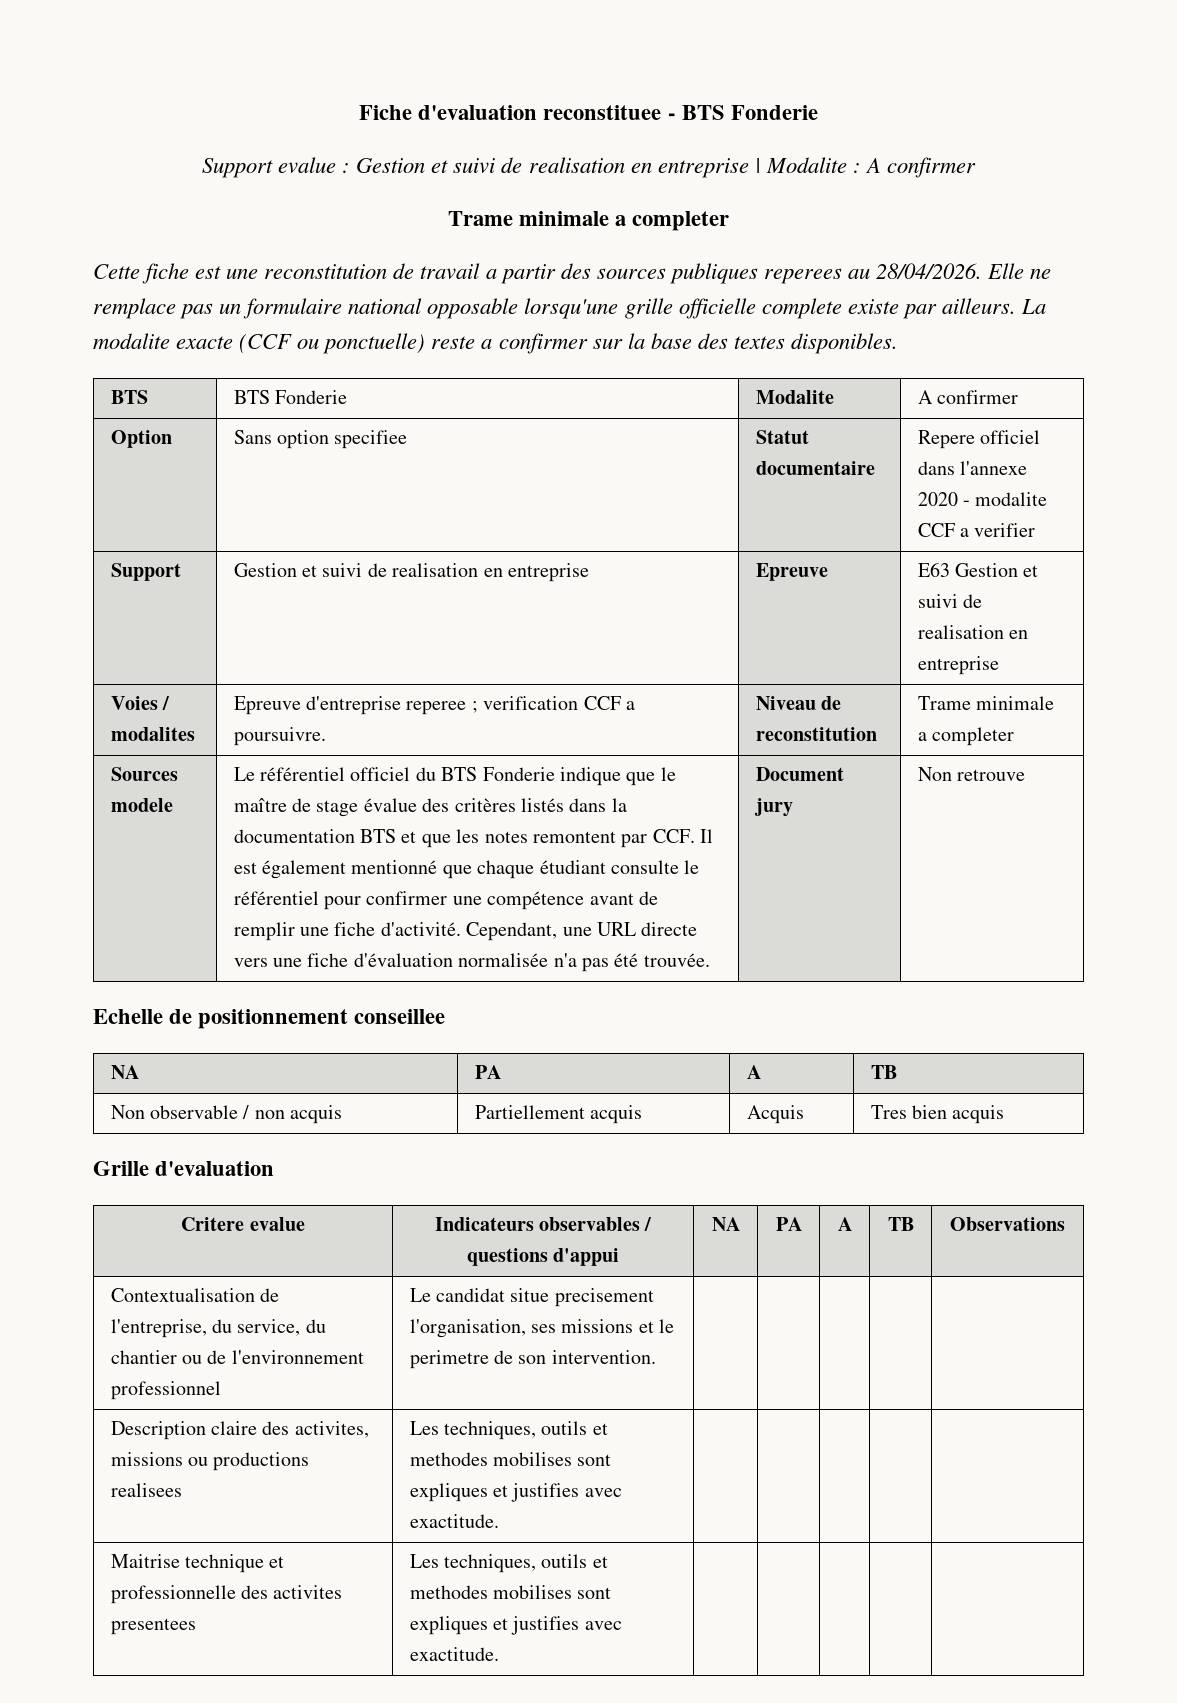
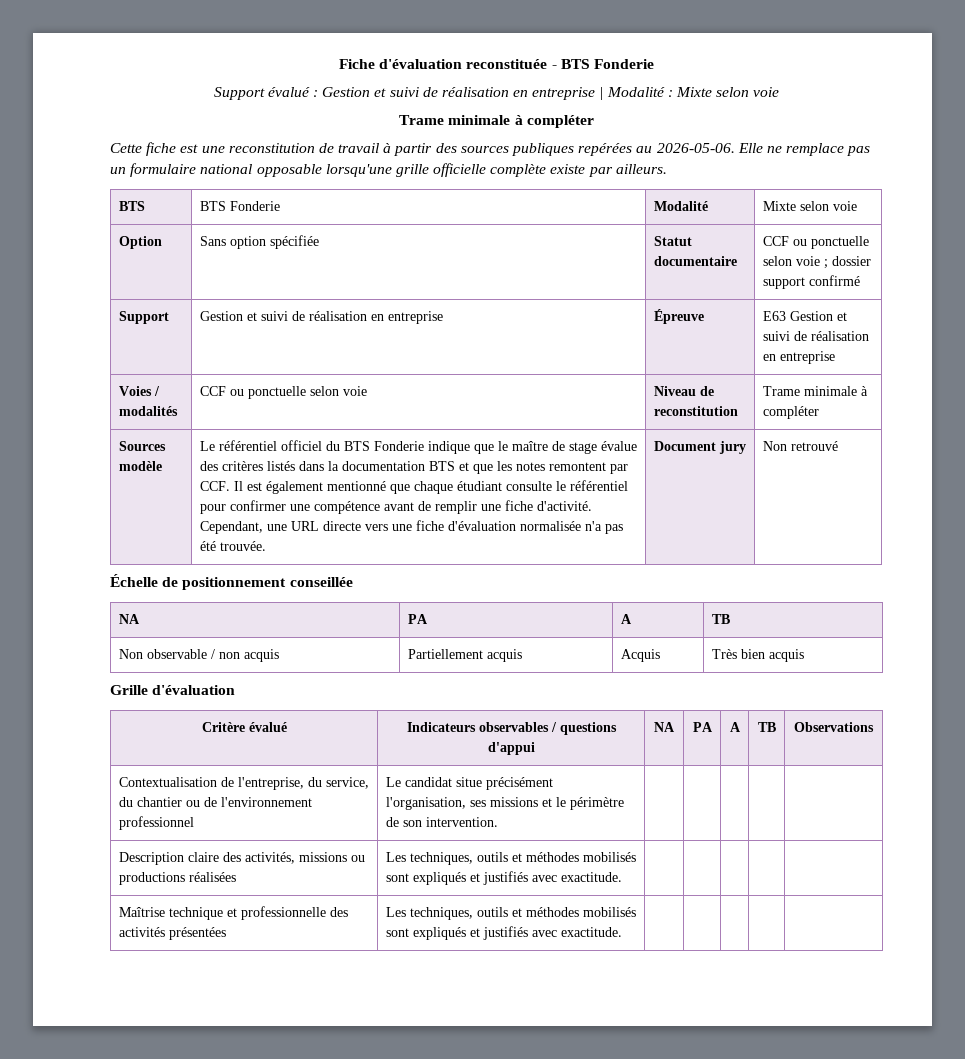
- Fiche d'evaluation reconstituee - BTS Fonderie
+ Fiche d'évaluation reconstituée - BTS Fonderie
- Support evalue : Gestion et suivi de realisation en entreprise | Modalite : A confirmer
- Trame minimale a completer
+ Support évalué : Gestion et suivi de réalisation en entreprise | Modalité : Mixte selon voie
+ Trame minimale à compléter
- Cette fiche est une reconstitution de travail a partir des sources publiques reperees au 28/04/2026.
+ Cette fiche est une reconstitution de travail à partir des sources publiques repérées au 2026-05-06.
- Elle ne remplace pas un formulaire national opposable lorsqu'une grille officielle complete existe par ailleurs. La modalite exacte (CCF ou ponctuelle) reste a confirmer sur la base des textes disponibles.
+ Elle ne remplace pas un formulaire national opposable lorsqu'une grille officielle complète existe par ailleurs.
- BTS | BTS Fonderie | Modalite | A confirmer
+ BTS | BTS Fonderie | Modalité | Mixte selon voie
- Option | Sans option specifiee | Statut documentaire | Repere officiel dans l'annexe 2020 - modalite CCF a verifier
+ Option | Sans option spécifiée | Statut documentaire | CCF ou ponctuelle selon voie ; dossier support confirmé
- Support | Gestion et suivi de realisation en entreprise | Epreuve | E63 Gestion et suivi de realisation en entreprise
+ Support | Gestion et suivi de réalisation en entreprise | Épreuve | E63 Gestion et suivi de réalisation en entreprise
- Voies / modalites | Epreuve d'entreprise reperee ; verification CCF a poursuivre. | Niveau de reconstitution | Trame minimale a completer
+ Voies / modalités | CCF ou ponctuelle selon voie | Niveau de reconstitution | Trame minimale à compléter
- Sources modele
+ Sources modèle
- Non retrouve
- Echelle de positionnement conseillee
+ Non retrouvé
+ Échelle de positionnement conseillée
- Non observable / non acquis | Partiellement acquis | Acquis | Tres bien acquis
+ Non observable / non acquis | Partiellement acquis | Acquis | Très bien acquis
- Grille d'evaluation
- Critere evalue | Indicateurs observables / questions d'appui | NA | PA | A | TB | Observations
+ Grille d'évaluation
+ Critère évalué | Indicateurs observables / questions d'appui | NA | PA | A | TB | Observations
- Contextualisation de l'entreprise, du service, du chantier ou de l'environnement professionnel | Le candidat situe precisement l'organisation, ses missions et le perimetre de son intervention. | | | | |
+ Contextualisation de l'entreprise, du service, du chantier ou de l'environnement professionnel | Le candidat situe précisément l'organisation, ses missions et le périmètre de son intervention. | | | | |
- Description claire des activites, missions ou productions realisees | Les techniques, outils et methodes mobilises sont expliques et justifies avec exactitude. | | | | |
+ Description claire des activités, missions ou productions réalisées | Les techniques, outils et méthodes mobilisés sont expliqués et justifiés avec exactitude. | | | | |
- Maitrise technique et professionnelle des activites presentees | Les techniques, outils et methodes mobilises sont expliques et justifies avec exactitude. | | | | |
+ Maîtrise technique et professionnelle des activités présentées | Les techniques, outils et méthodes mobilisés sont expliqués et justifiés avec exactitude. | | | | |

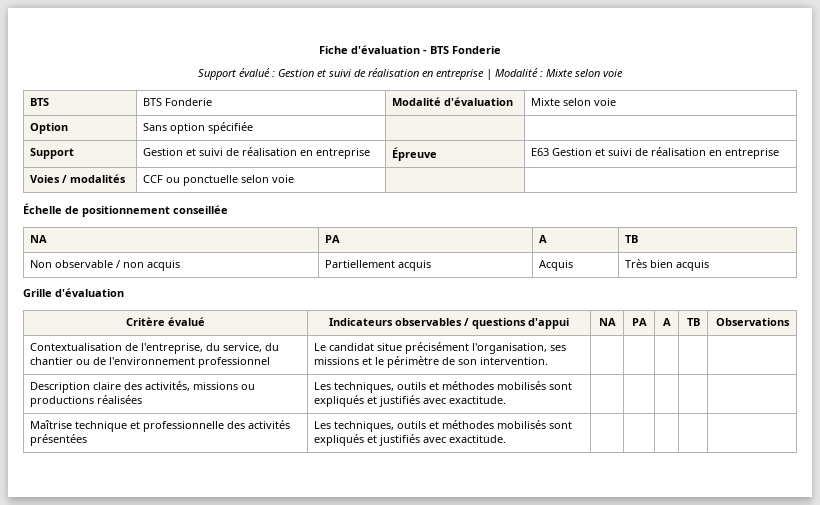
- Fiche d'évaluation reconstituée - BTS Fonderie
+ Fiche d'évaluation - BTS Fonderie
  Support évalué : Gestion et suivi de réalisation en entreprise | Modalité : Mixte selon voie
- Trame minimale à compléter
- Cette fiche est une reconstitution de travail à partir des sources publiques repérées au 2026-05-06. Elle ne remplace pas un formulaire national opposable lorsqu'une grille officielle complète existe par ailleurs.
- BTS | BTS Fonderie | Modalité | Mixte selon voie
+ BTS | BTS Fonderie | Modalité d'évaluation | Mixte selon voie
- Option | Sans option spécifiée | Statut documentaire | CCF ou ponctuelle selon voie ; dossier support confirmé
+ Option | Sans option spécifiée | |
- Voies / modalités | CCF ou ponctuelle selon voie | Niveau de reconstitution | Trame minimale à compléter
- Sources modèle | Le référentiel officiel du BTS Fonderie indique que le maître de stage évalue des critères listés dans la documentation BTS et que les notes remontent par CCF. Il est également mentionné que chaque étudiant consulte le référentiel pour confirmer une compétence avant de remplir une fiche d'activité. Cependant, une URL directe vers une fiche d'évaluation normalisée n'a pas été trouvée. | Document jury | Non retrouvé
+ Voies / modalités | CCF ou ponctuelle selon voie | |

